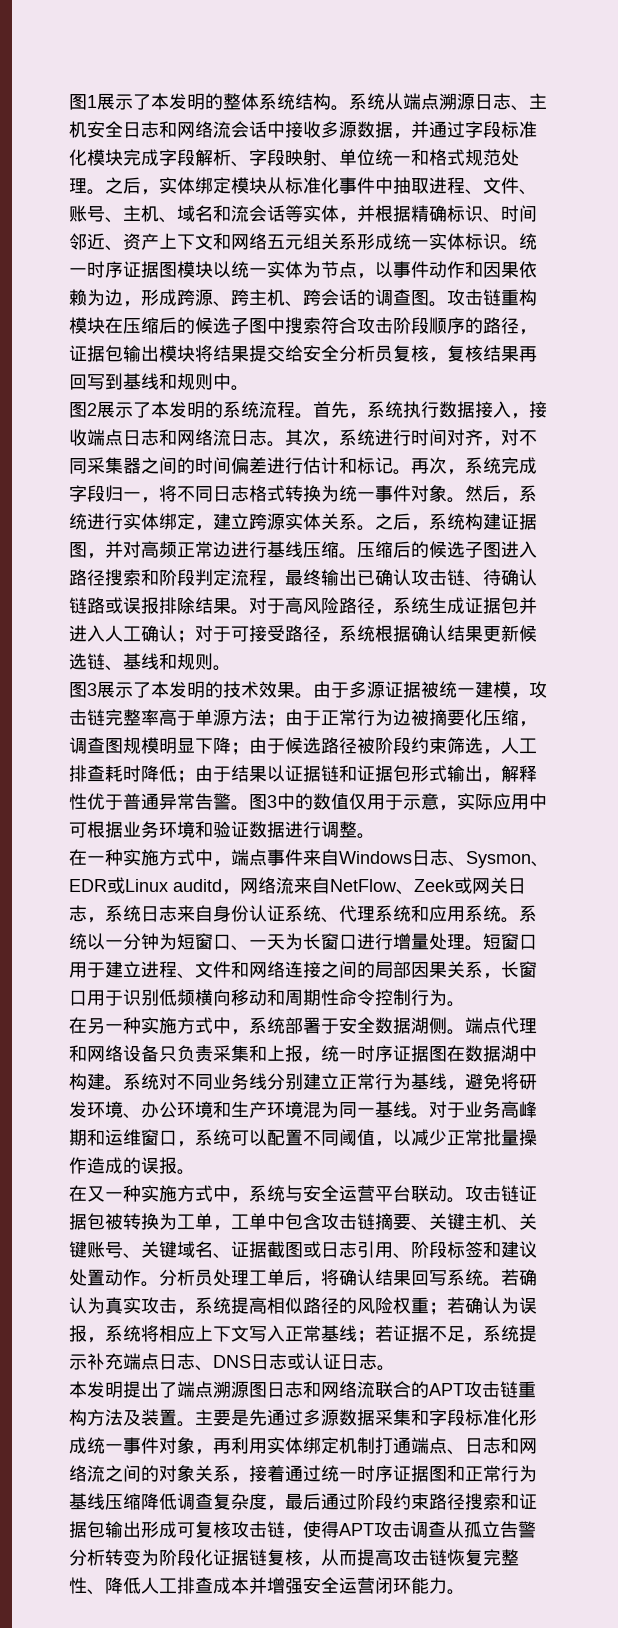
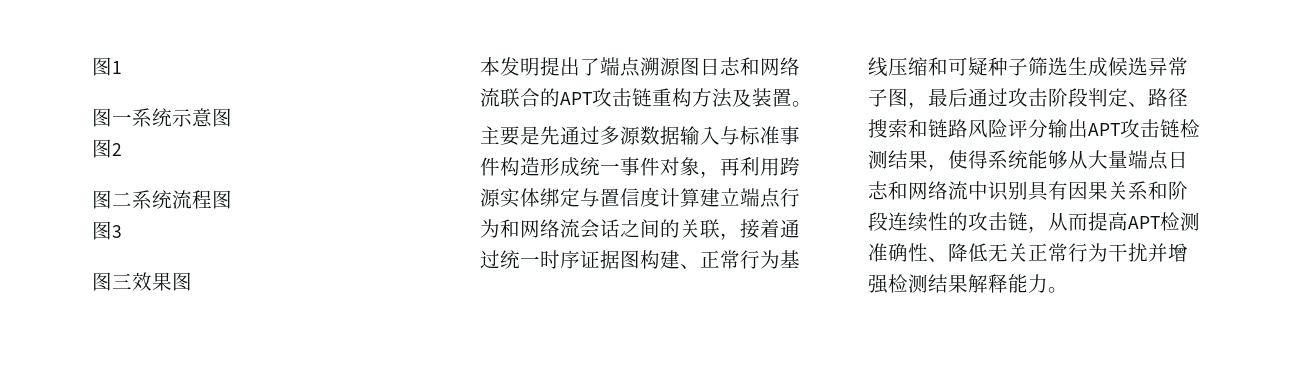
- 图1展示了本发明的整体系统结构。系统从端点溯源日志、主机安全日志和网络流会话中接收多源数据，并通过字段标准化模块完成字段解析、字段映射、单位统一和格式规范处理。之后，实体绑定模块从标准化事件中抽取进程、文件、账号、主机、域名和流会话等实体，并根据精确标识、时间邻近、资产上下文和网络五元组关系形成统一实体标识。统一时序证据图模块以统一实体为节点，以事件动作和因果依赖为边，形成跨源、跨主机、跨会话的调查图。攻击链重构模块在压缩后的候选子图中搜索符合攻击阶段顺序的路径，证据包输出模块将结果提交给安全分析员复核，复核结果再回写到基线和规则中。
- 图2展示了本发明的系统流程。首先，系统执行数据接入，接收端点日志和网络流日志。其次，系统进行时间对齐，对不同采集器之间的时间偏差进行估计和标记。再次，系统完成字段归一，将不同日志格式转换为统一事件对象。然后，系统进行实体绑定，建立跨源实体关系。之后，系统构建证据图，并对高频正常边进行基线压缩。压缩后的候选子图进入路径搜索和阶段判定流程，最终输出已确认攻击链、待确认链路或误报排除结果。对于高风险路径，系统生成证据包并进入人工确认；对于可接受路径，系统根据确认结果更新候选链、基线和规则。
- 图3展示了本发明的技术效果。由于多源证据被统一建模，攻击链完整率高于单源方法；由于正常行为边被摘要化压缩，调查图规模明显下降；由于候选路径被阶段约束筛选，人工排查耗时降低；由于结果以证据链和证据包形式输出，解释性优于普通异常告警。图3中的数值仅用于示意，实际应用中可根据业务环境和验证数据进行调整。
- 在一种实施方式中，端点事件来自Windows日志、Sysmon、EDR或Linux auditd，网络流来自NetFlow、Zeek或网关日志，系统日志来自身份认证系统、代理系统和应用系统。系统以一分钟为短窗口、一天为长窗口进行增量处理。短窗口用于建立进程、文件和网络连接之间的局部因果关系，长窗口用于识别低频横向移动和周期性命令控制行为。
- 在另一种实施方式中，系统部署于安全数据湖侧。端点代理和网络设备只负责采集和上报，统一时序证据图在数据湖中构建。系统对不同业务线分别建立正常行为基线，避免将研发环境、办公环境和生产环境混为同一基线。对于业务高峰期和运维窗口，系统可以配置不同阈值，以减少正常批量操作造成的误报。
- 在又一种实施方式中，系统与安全运营平台联动。攻击链证据包被转换为工单，工单中包含攻击链摘要、关键主机、关键账号、关键域名、证据截图或日志引用、阶段标签和建议处置动作。分析员处理工单后，将确认结果回写系统。若确认为真实攻击，系统提高相似路径的风险权重；若确认为误报，系统将相应上下文写入正常基线；若证据不足，系统提示补充端点日志、DNS日志或认证日志。
+ 图1
+ 图一系统示意图
+ 图2
+ 图二系统流程图
+ 图3
+ 图三效果图
- 本发明提出了端点溯源图日志和网络流联合的APT攻击链重构方法及装置。主要是先通过多源数据采集和字段标准化形成统一事件对象，再利用实体绑定机制打通端点、日志和网络流之间的对象关系，接着通过统一时序证据图和正常行为基线压缩降低调查复杂度，最后通过阶段约束路径搜索和证据包输出形成可复核攻击链，使得APT攻击调查从孤立告警分析转变为阶段化证据链复核，从而提高攻击链恢复完整性、降低人工排查成本并增强安全运营闭环能力。
+ 本发明提出了端点溯源图日志和网络流联合的APT攻击链重构方法及装置。
+ 主要是先通过多源数据输入与标准事件构造形成统一事件对象，再利用跨源实体绑定与置信度计算建立端点行为和网络流会话之间的关联，接着通过统一时序证据图构建、正常行为基线压缩和可疑种子筛选生成候选异常子图，最后通过攻击阶段判定、路径搜索和链路风险评分输出APT攻击链检测结果，使得系统能够从大量端点日志和网络流中识别具有因果关系和阶段连续性的攻击链，从而提高APT检测准确性、降低无关正常行为干扰并增强检测结果解释能力。

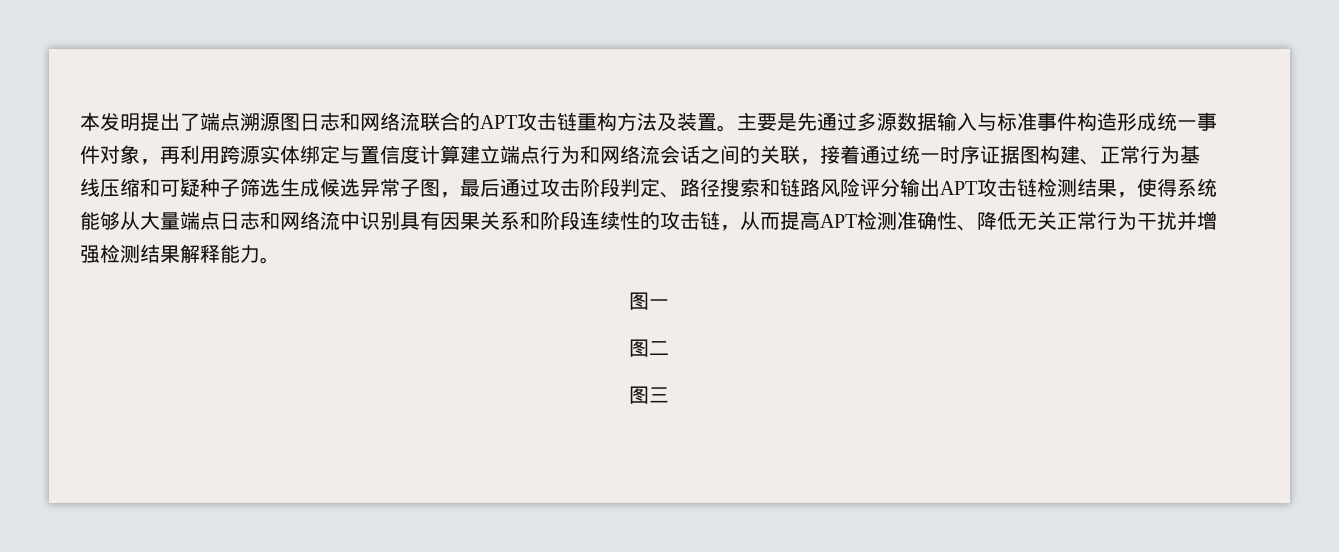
- 图1
- 图一系统示意图
- 图2
- 图二系统流程图
- 图3
- 图三效果图
- 本发明提出了端点溯源图日志和网络流联合的APT攻击链重构方法及装置。
- 主要是先通过多源数据输入与标准事件构造形成统一事件对象，再利用跨源实体绑定与置信度计算建立端点行为和网络流会话之间的关联，接着通过统一时序证据图构建、正常行为基线压缩和可疑种子筛选生成候选异常子图，最后通过攻击阶段判定、路径搜索和链路风险评分输出APT攻击链检测结果，使得系统能够从大量端点日志和网络流中识别具有因果关系和阶段连续性的攻击链，从而提高APT检测准确性、降低无关正常行为干扰并增强检测结果解释能力。
+ 本发明提出了端点溯源图日志和网络流联合的APT攻击链重构方法及装置。主要是先通过多源数据输入与标准事件构造形成统一事件对象，再利用跨源实体绑定与置信度计算建立端点行为和网络流会话之间的关联，接着通过统一时序证据图构建、正常行为基线压缩和可疑种子筛选生成候选异常子图，最后通过攻击阶段判定、路径搜索和链路风险评分输出APT攻击链检测结果，使得系统能够从大量端点日志和网络流中识别具有因果关系和阶段连续性的攻击链，从而提高APT检测准确性、降低无关正常行为干扰并增强检测结果解释能力。
+ 图一
+ 图二
+ 图三

